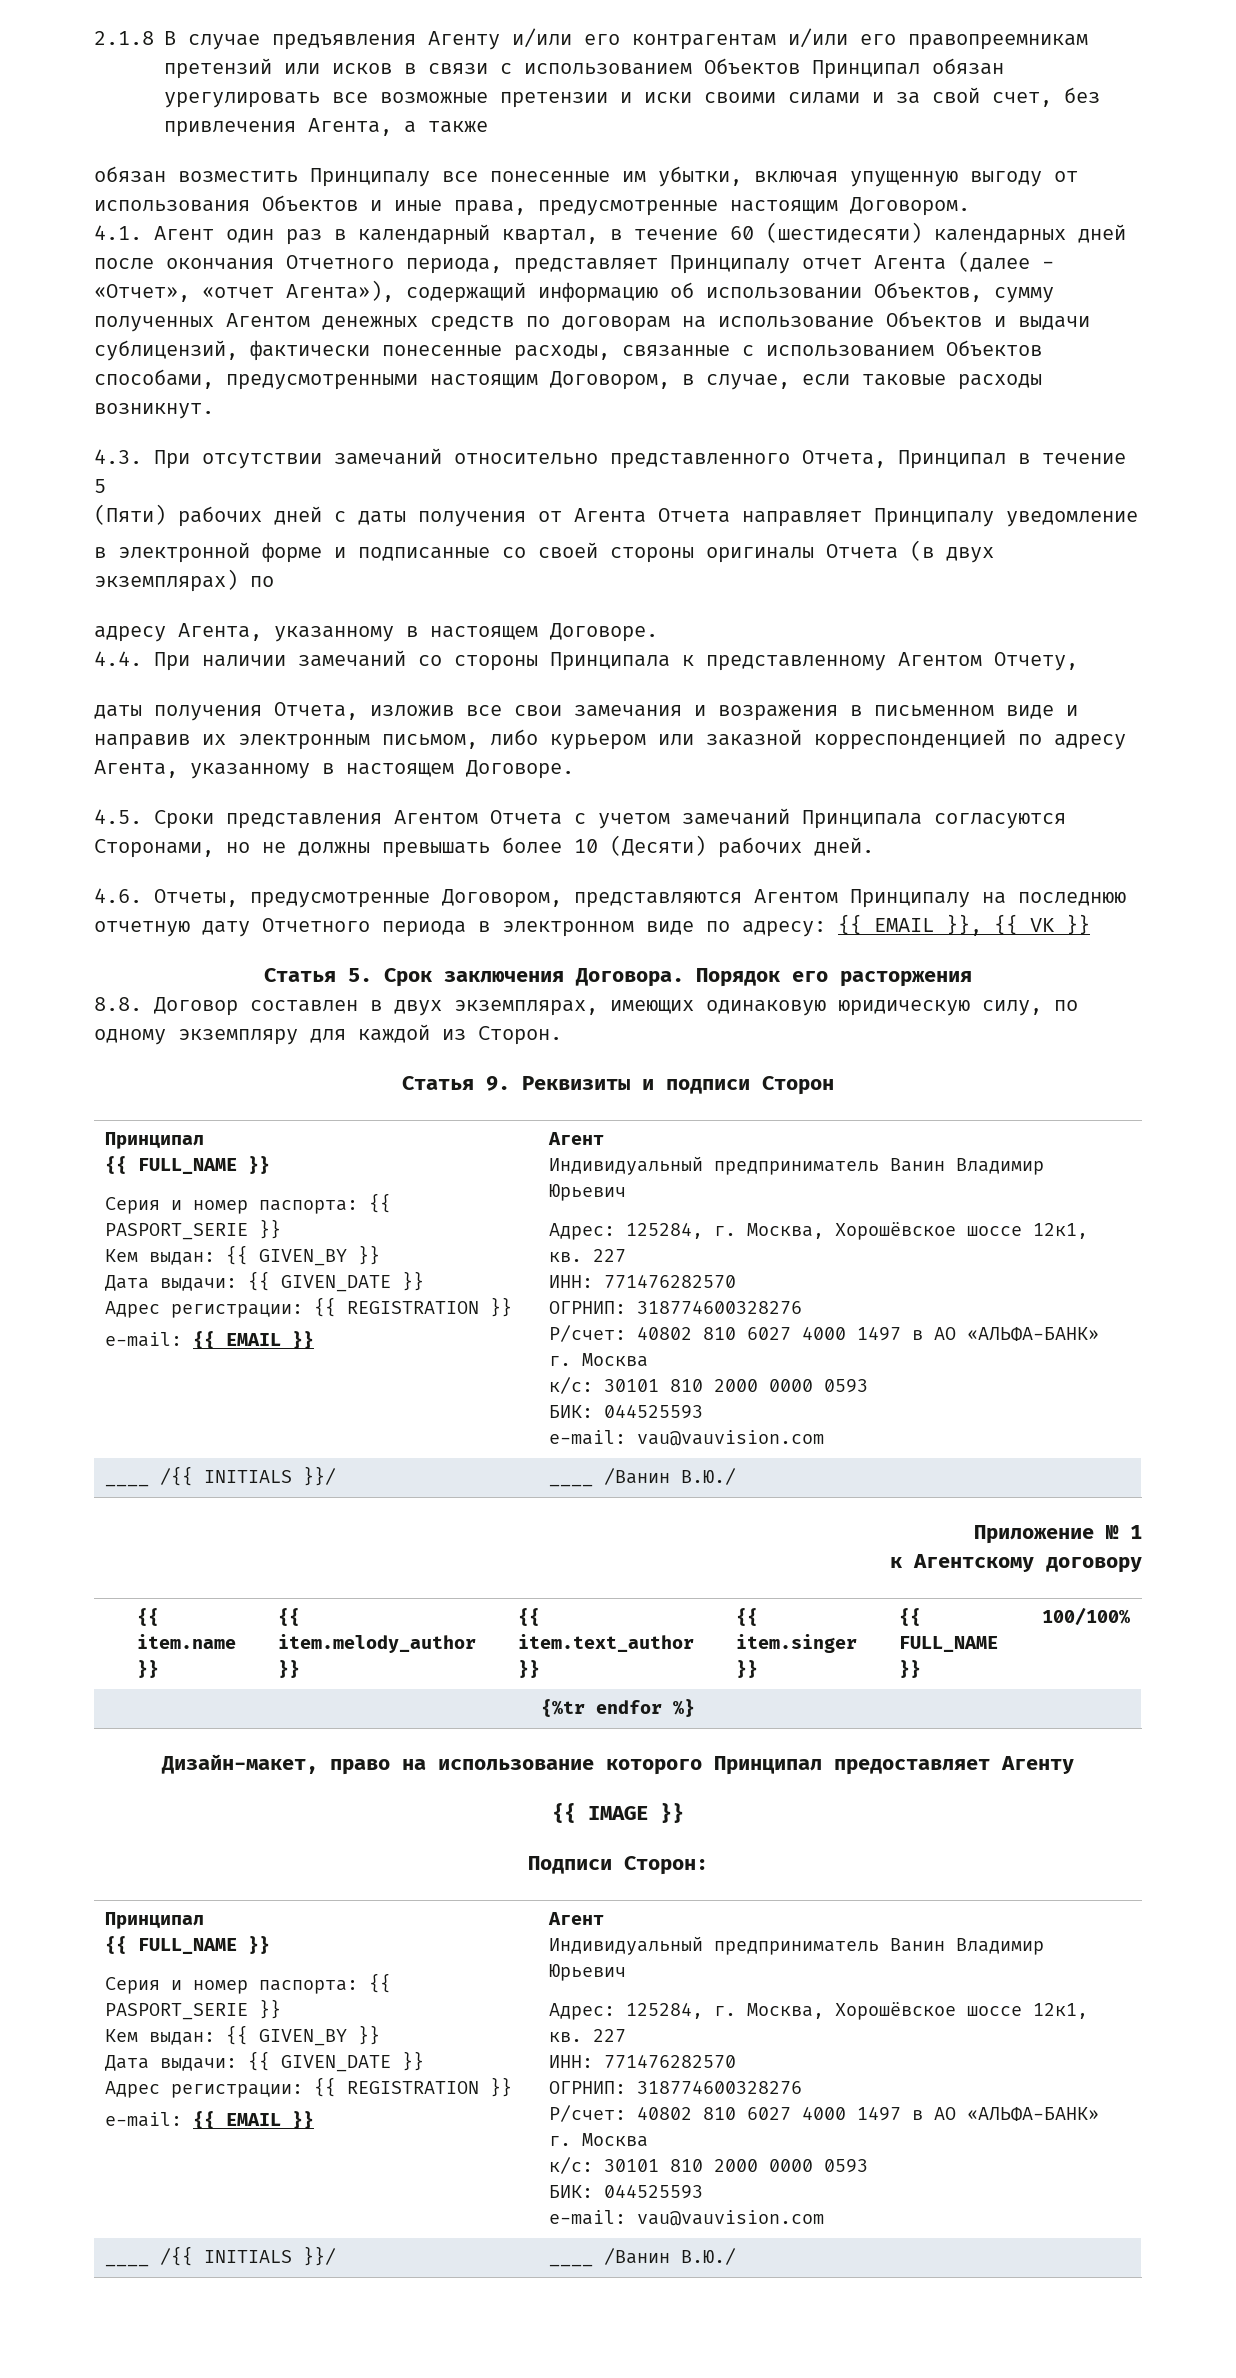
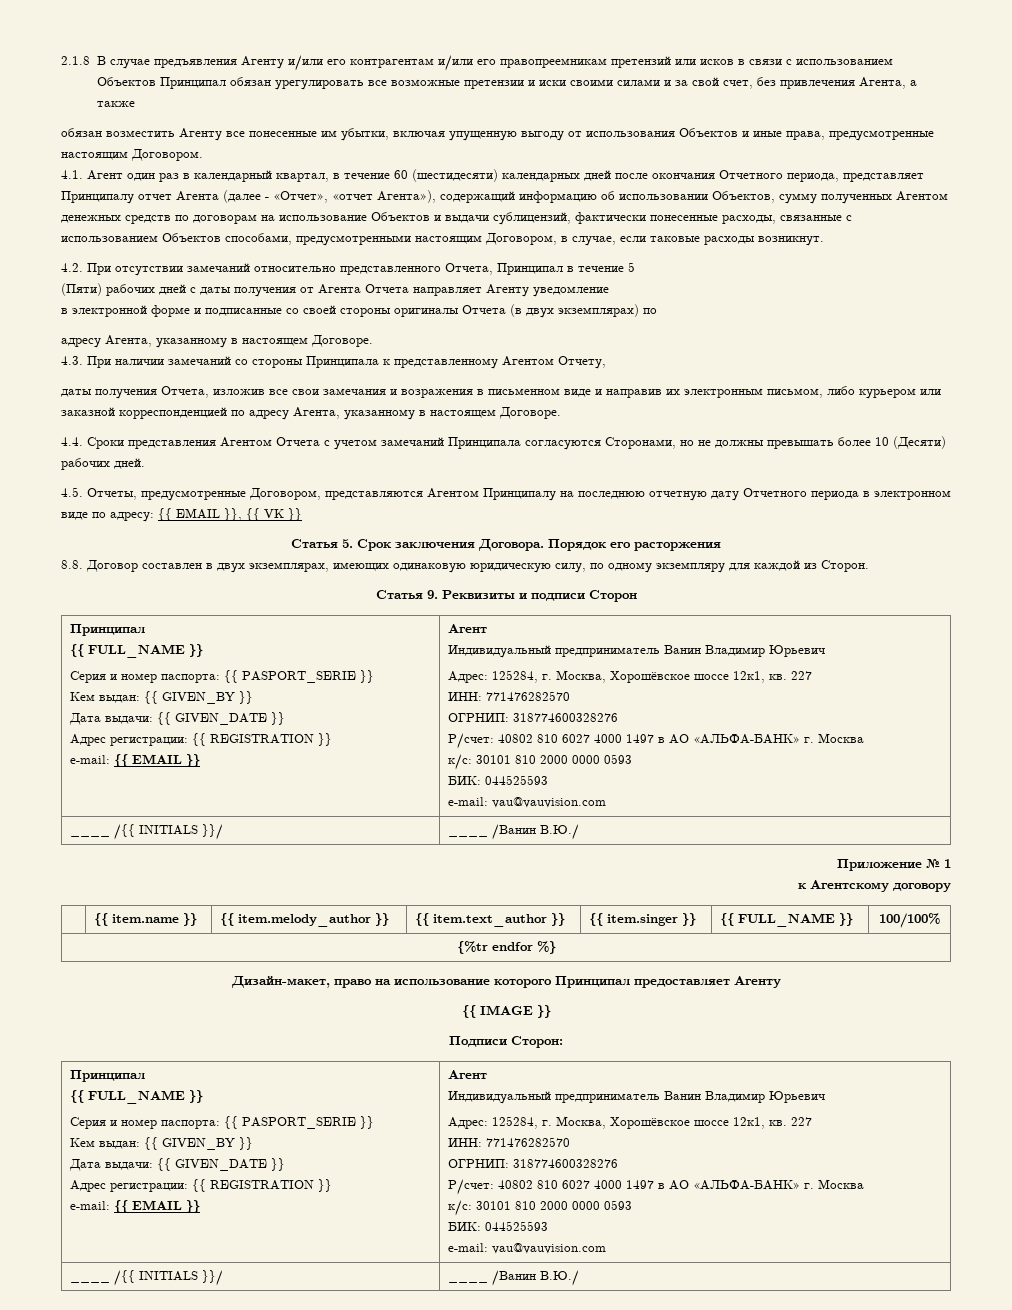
- обязан возместить Принципалу все понесенные им убытки, включая упущенную выгоду от использования Объектов и иные права, предусмотренные настоящим Договором.
+ обязан возместить Агенту все понесенные им убытки, включая упущенную выгоду от использования Объектов и иные права, предусмотренные настоящим Договором.
- 4.3. При отсутствии замечаний относительно представленного Отчета, Принципал в течение 5
+ 4.2. При отсутствии замечаний относительно представленного Отчета, Принципал в течение 5
- (Пяти) рабочих дней с даты получения от Агента Отчета направляет Принципалу уведомление
+ (Пяти) рабочих дней с даты получения от Агента Отчета направляет Агенту уведомление
- 4.4. При наличии замечаний со стороны Принципала к представленному Агентом Отчету,
+ 4.3. При наличии замечаний со стороны Принципала к представленному Агентом Отчету,
- 4.5. Сроки представления Агентом Отчета с учетом замечаний Принципала согласуются Сторонами, но не должны превышать более 10 (Десяти) рабочих дней.
+ 4.4. Сроки представления Агентом Отчета с учетом замечаний Принципала согласуются Сторонами, но не должны превышать более 10 (Десяти) рабочих дней.
- 4.6. Отчеты, предусмотренные Договором, представляются Агентом Принципалу на последнюю отчетную дату Отчетного периода в электронном виде по адресу: {{ EMAIL }}, {{ VK }}
+ 4.5. Отчеты, предусмотренные Договором, представляются Агентом Принципалу на последнюю отчетную дату Отчетного периода в электронном виде по адресу: {{ EMAIL }}, {{ VK }}

